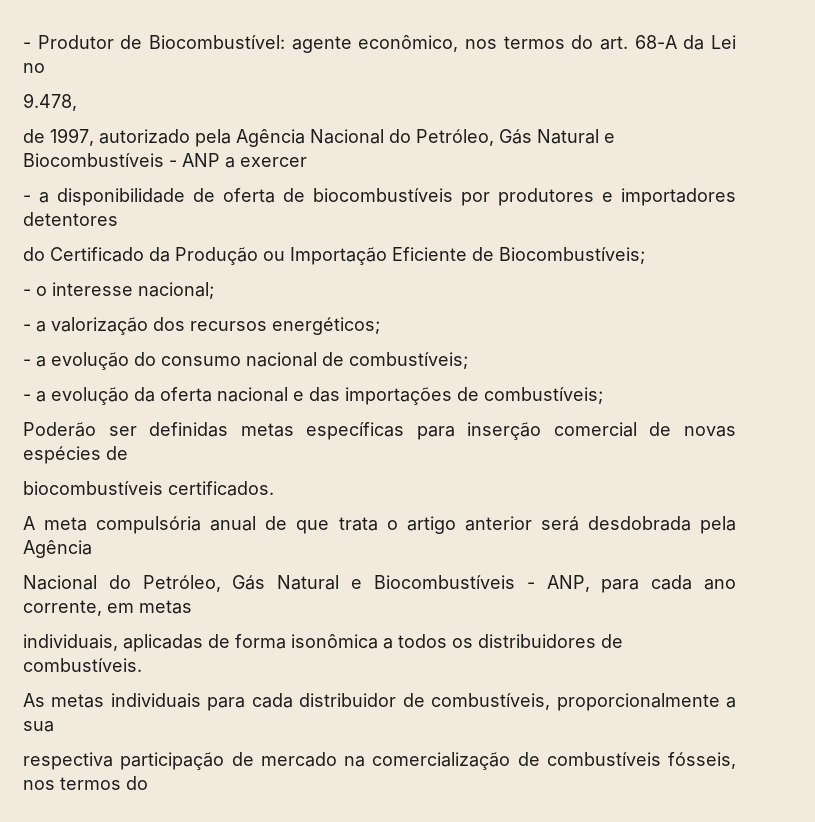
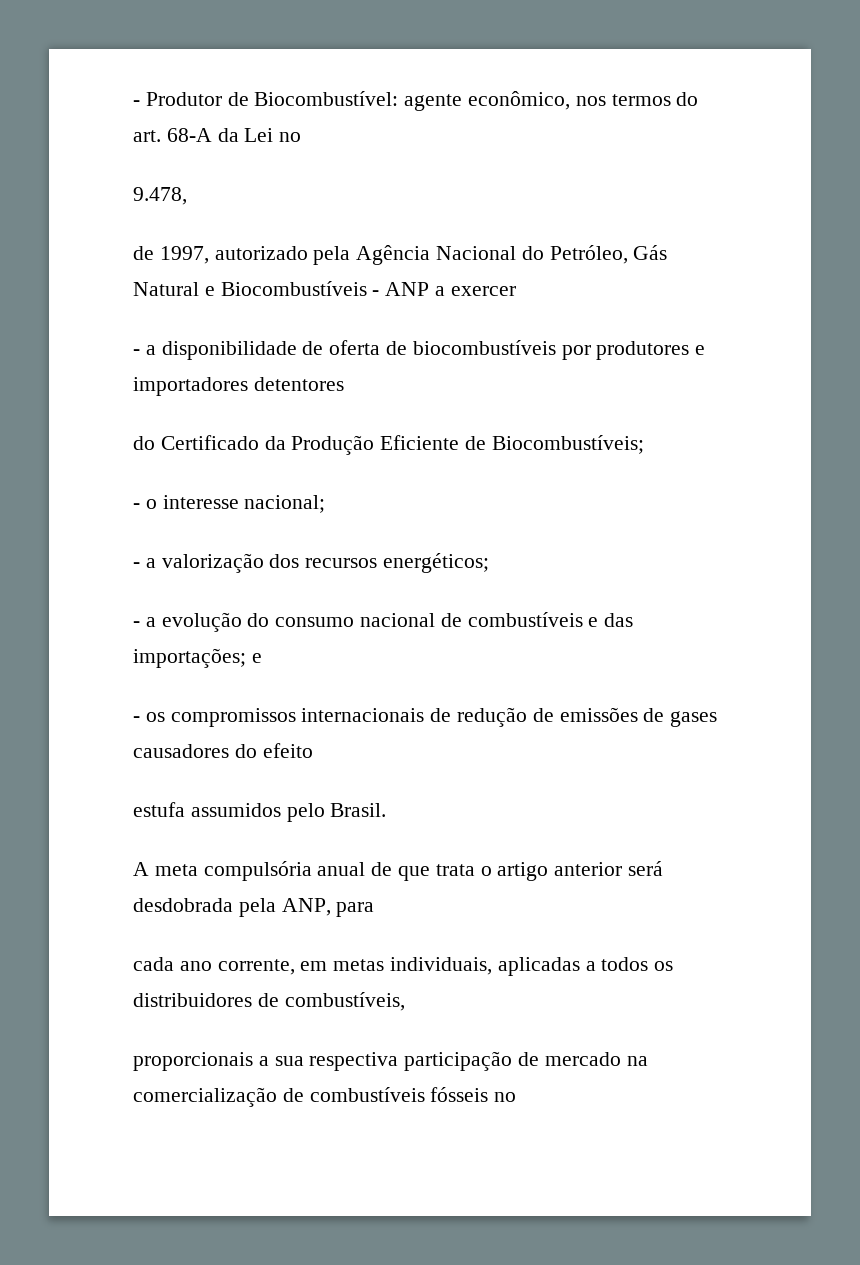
- do Certificado da Produção ou Importação Eficiente de Biocombustíveis;
+ do Certificado da Produção Eficiente de Biocombustíveis;
- - a evolução do consumo nacional de combustíveis;
- - a evolução da oferta nacional e das importações de combustíveis;
- Poderão ser definidas metas específicas para inserção comercial de novas espécies de
- biocombustíveis certificados.
+ - a evolução do consumo nacional de combustíveis e das importações; e
+ - os compromissos internacionais de redução de emissões de gases causadores do efeito
+ estufa assumidos pelo Brasil.
- A meta compulsória anual de que trata o artigo anterior será desdobrada pela Agência
- Nacional do Petróleo, Gás Natural e Biocombustíveis - ANP, para cada ano corrente, em metas
- individuais, aplicadas de forma isonômica a todos os distribuidores de combustíveis.
- As metas individuais para cada distribuidor de combustíveis, proporcionalmente a sua
- respectiva participação de mercado na comercialização de combustíveis fósseis, nos termos do
+ A meta compulsória anual de que trata o artigo anterior será desdobrada pela ANP, para
+ cada ano corrente, em metas individuais, aplicadas a todos os distribuidores de combustíveis,
+ proporcionais a sua respectiva participação de mercado na comercialização de combustíveis fósseis no

